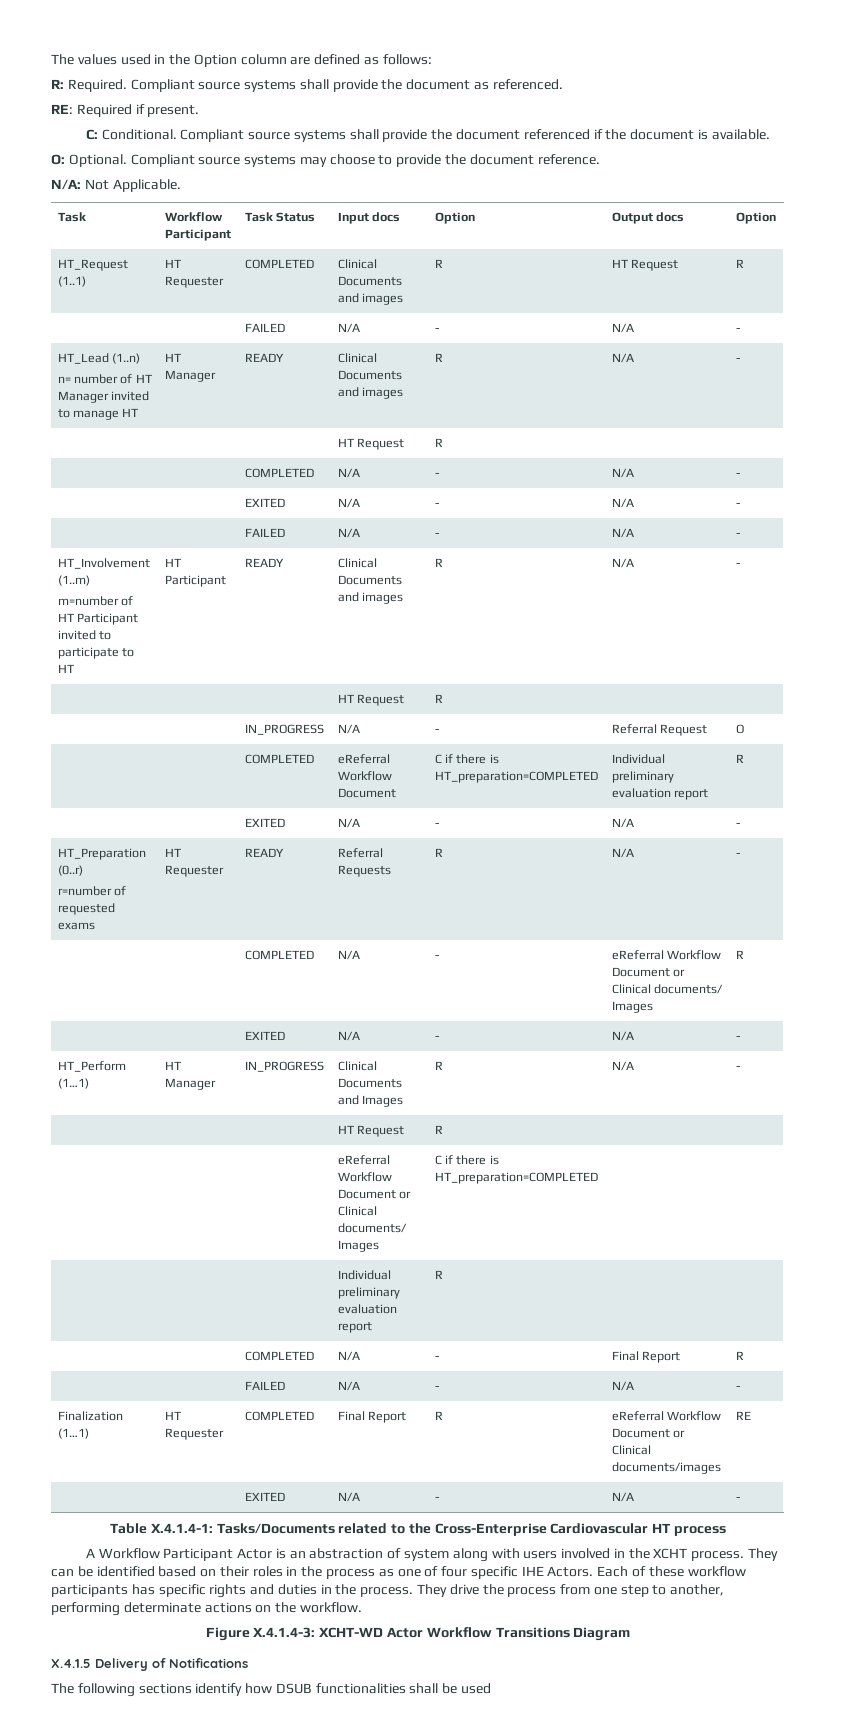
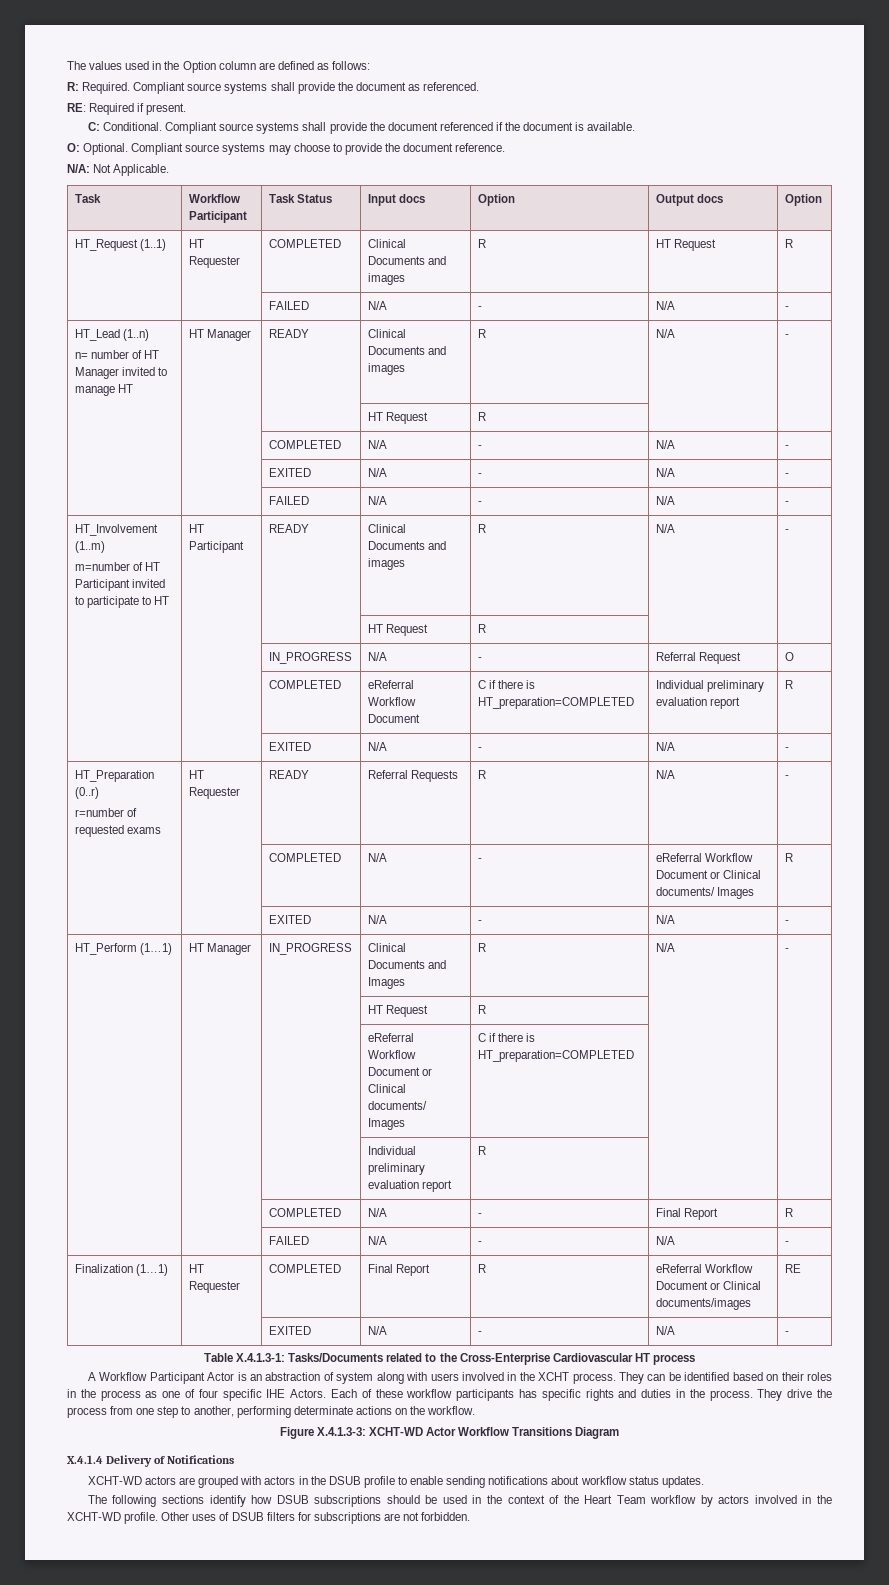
- Table X.4.1.4-1: Tasks/Documents related to the Cross-Enterprise Cardiovascular HT process
+ Table X.4.1.3-1: Tasks/Documents related to the Cross-Enterprise Cardiovascular HT process
- Figure X.4.1.4-3: XCHT-WD Actor Workflow Transitions Diagram
+ Figure X.4.1.3-3: XCHT-WD Actor Workflow Transitions Diagram
- X.4.1.5 Delivery of Notifications
+ X.4.1.4 Delivery of Notifications
+ XCHT-WD actors are grouped with actors in the DSUB profile to enable sending notifications about workflow status updates.
- The following sections identify how DSUB functionalities shall be used
+ The following sections identify how DSUB subscriptions should be used in the context of the Heart Team workflow by actors involved in the XCHT-WD profile. Other uses of DSUB filters for subscriptions are not forbidden.

